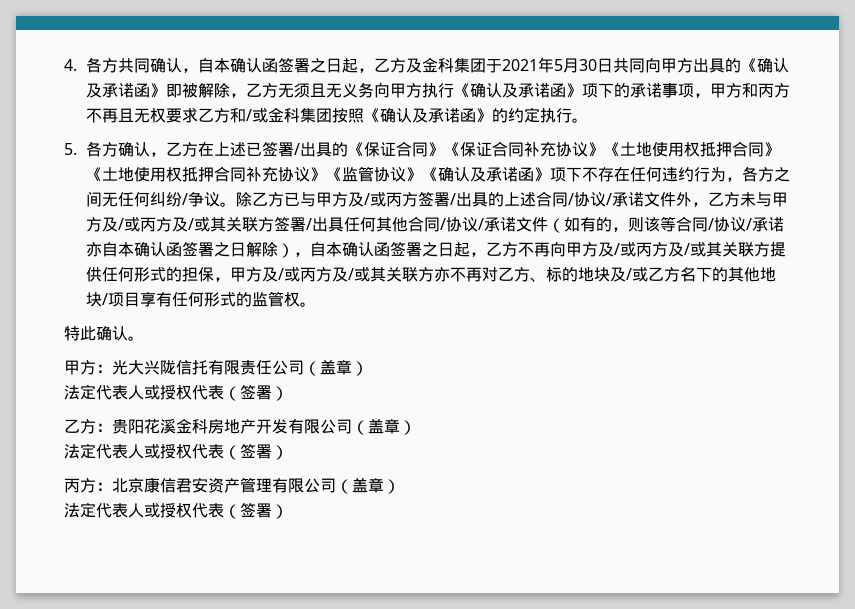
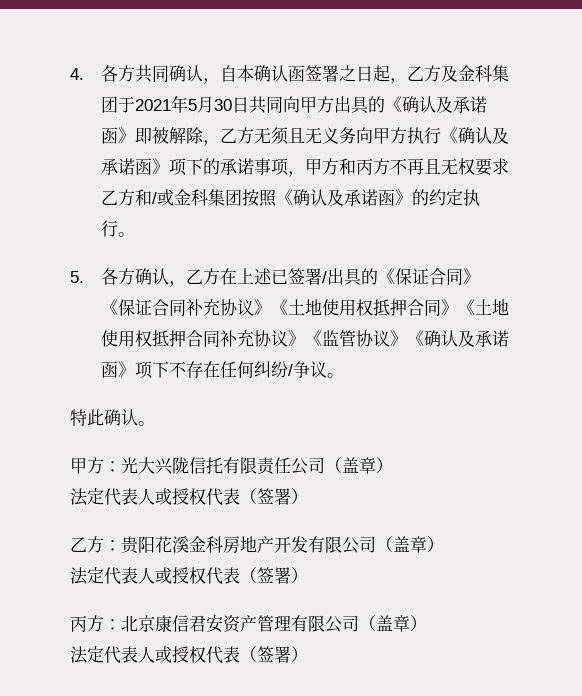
- 5.各方确认，乙方在上述已签署/出具的《保证合同》《保证合同补充协议》《土地使用权抵押合同》《土地使用权抵押合同补充协议》《监管协议》《确认及承诺函》项下不存在任何违约行为，各方之间无任何纠纷/争议。除乙方已与甲方及/或丙方签署/出具的上述合同/协议/承诺文件外，乙方未与甲方及/或丙方及/或其关联方签署/出具任何其他合同/协议/承诺文件（如有的，则该等合同/协议/承诺亦自本确认函签署之日解除），自本确认函签署之日起，乙方不再向甲方及/或丙方及/或其关联方提供任何形式的担保，甲方及/或丙方及/或其关联方亦不再对乙方、标的地块及/或乙方名下的其他地块/项目享有任何形式的监管权。
+ 5.各方确认，乙方在上述已签署/出具的《保证合同》《保证合同补充协议》《土地使用权抵押合同》《土地使用权抵押合同补充协议》《监管协议》《确认及承诺函》项下不存在任何纠纷/争议。

